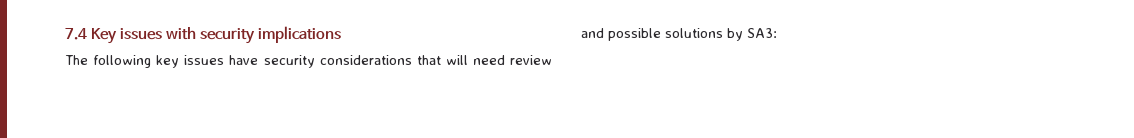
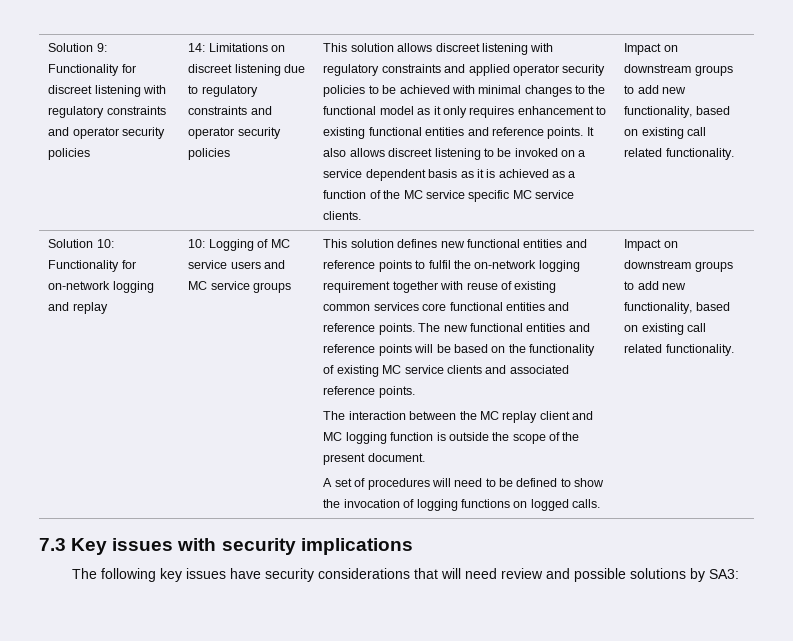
- 7.4 Key issues with security implications
+ Solution 9: Functionality for discreet listening with regulatory constraints and operator security policies | 14: Limitations on discreet listening due to regulatory constraints and operator security policies | This solution allows discreet listening with regulatory constraints and applied operator security policies to be achieved with minimal changes to the functional model as it only requires enhancement to existing functional entities and reference points. It also allows discreet listening to be invoked on a service dependent basis as it is achieved as a function of the MC service specific MC service clients. | Impact on downstream groups to add new functionality, based on existing call related functionality.
+ Solution 10: Functionality for on-network logging and replay | 10: Logging of MC service users and MC service groups | This solution defines new functional entities and reference points to fulfil the on-network logging requirement together with reuse of existing common services core functional entities and reference points. The new functional entities and reference points will be based on the functionality of existing MC service clients and associated reference points.
+ The interaction between the MC replay client and MC logging function is outside the scope of the present document.
+ A set of procedures will need to be defined to show the invocation of logging functions on logged calls. | Impact on downstream groups to add new functionality, based on existing call related functionality.
+ 7.3 Key issues with security implications

